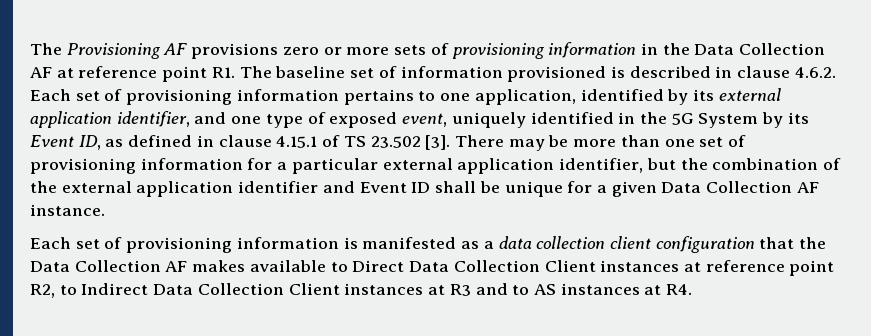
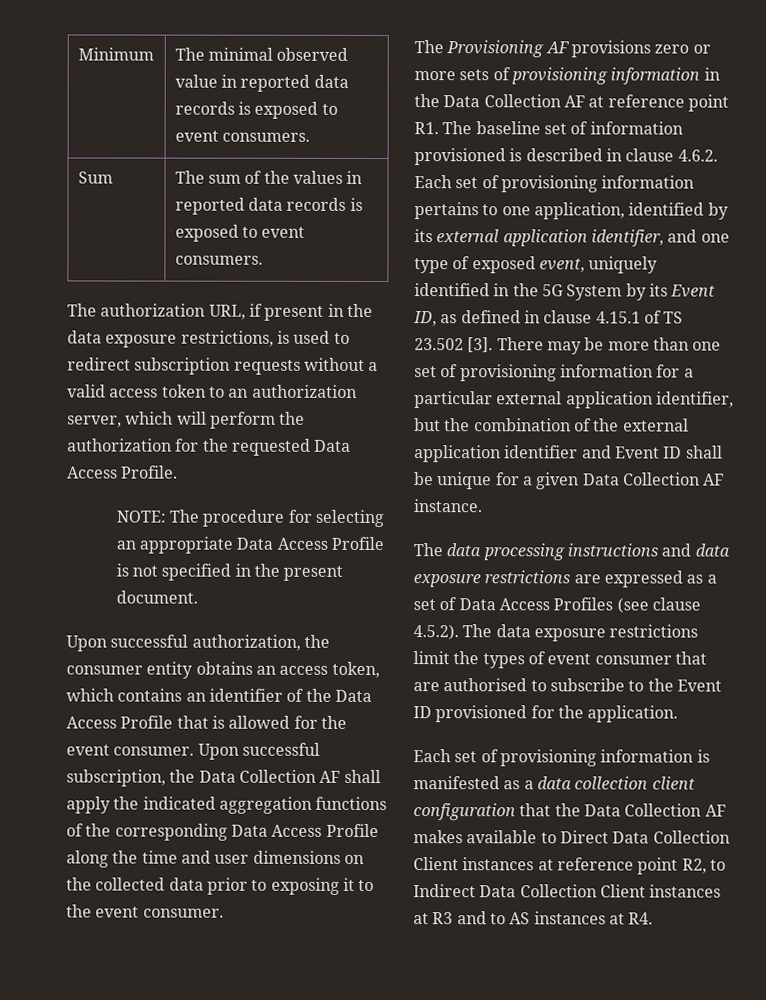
+ Minimum | The minimal observed value in reported data records is exposed to event consumers.
+ Sum | The sum of the values in reported data records is exposed to event consumers.
+ The authorization URL, if present in the data exposure restrictions, is used to redirect subscription requests without a valid access token to an authorization server, which will perform the authorization for the requested Data Access Profile.
+ NOTE: The procedure for selecting an appropriate Data Access Profile is not specified in the present document.
+ Upon successful authorization, the consumer entity obtains an access token, which contains an identifier of the Data Access Profile that is allowed for the event consumer. Upon successful subscription, the Data Collection AF shall apply the indicated aggregation functions of the corresponding Data Access Profile along the time and user dimensions on the collected data prior to exposing it to the event consumer.
+ The data processing instructions and data exposure restrictions are expressed as a set of Data Access Profiles (see clause 4.5.2). The data exposure restrictions limit the types of event consumer that are authorised to subscribe to the Event ID provisioned for the application.

